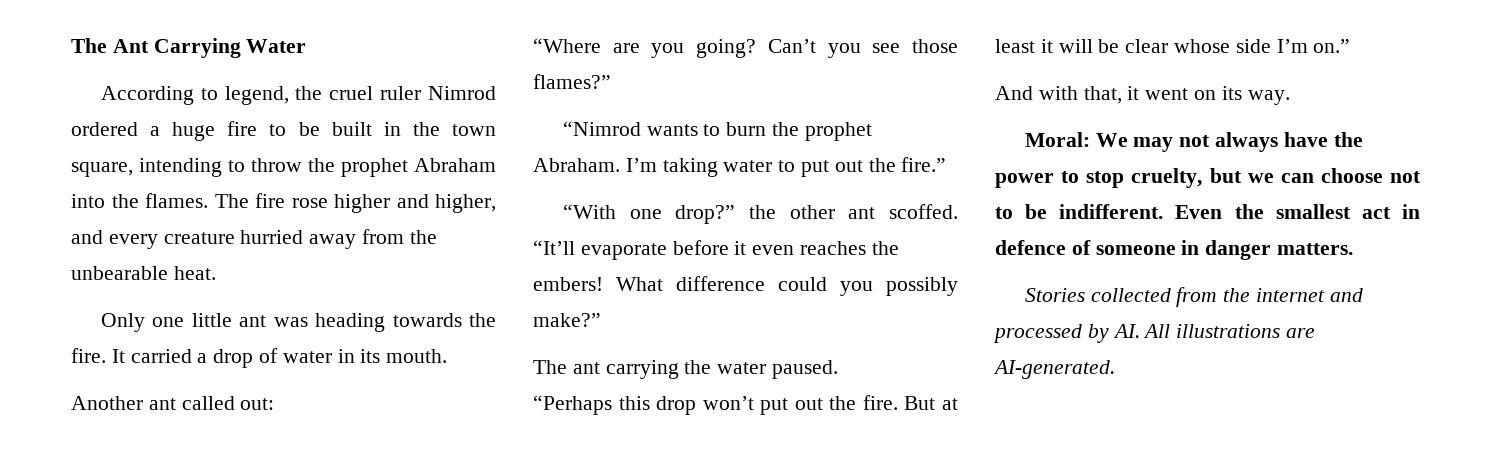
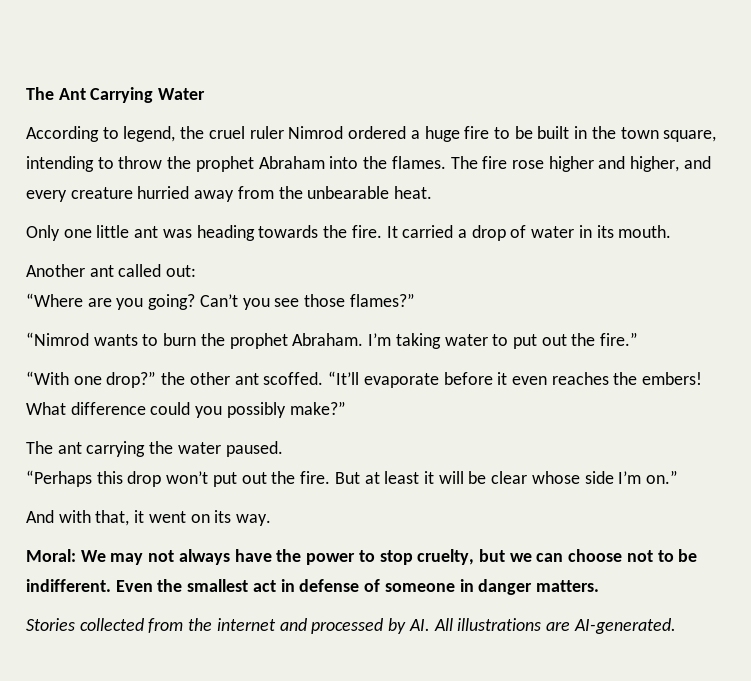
- Even the smallest act in defence of someone in danger matters.
+ Even the smallest act in defense of someone in danger matters.

